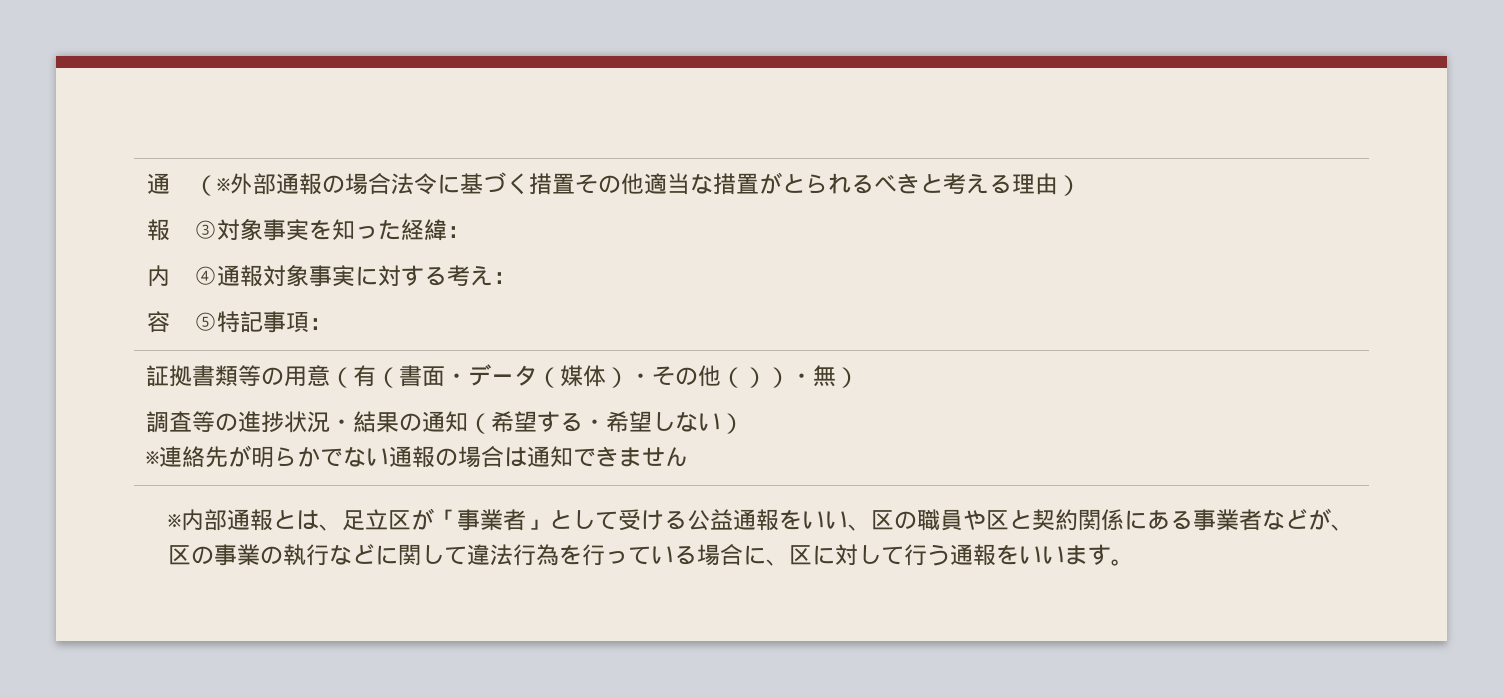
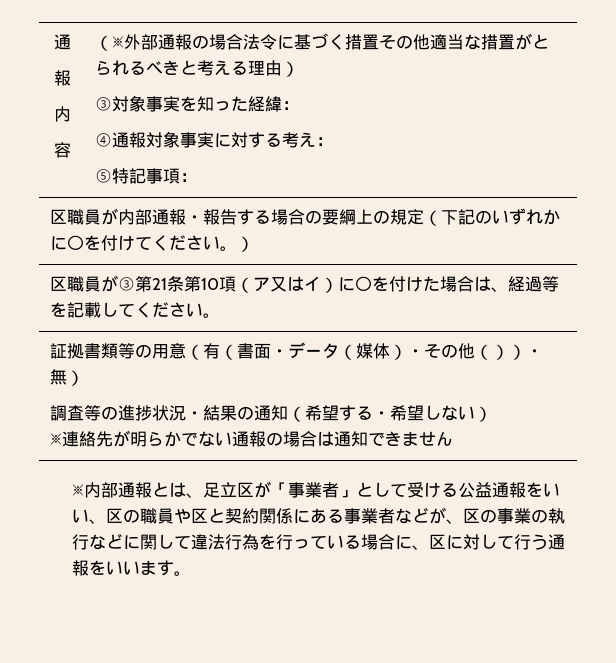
+ 区職員が内部通報・報告する場合の要綱上の規定（下記のいずれかに〇を付けてください。）
+ 区職員が③第21条第10項（ア又はイ）に〇を付けた場合は、経過等を記載してください。

